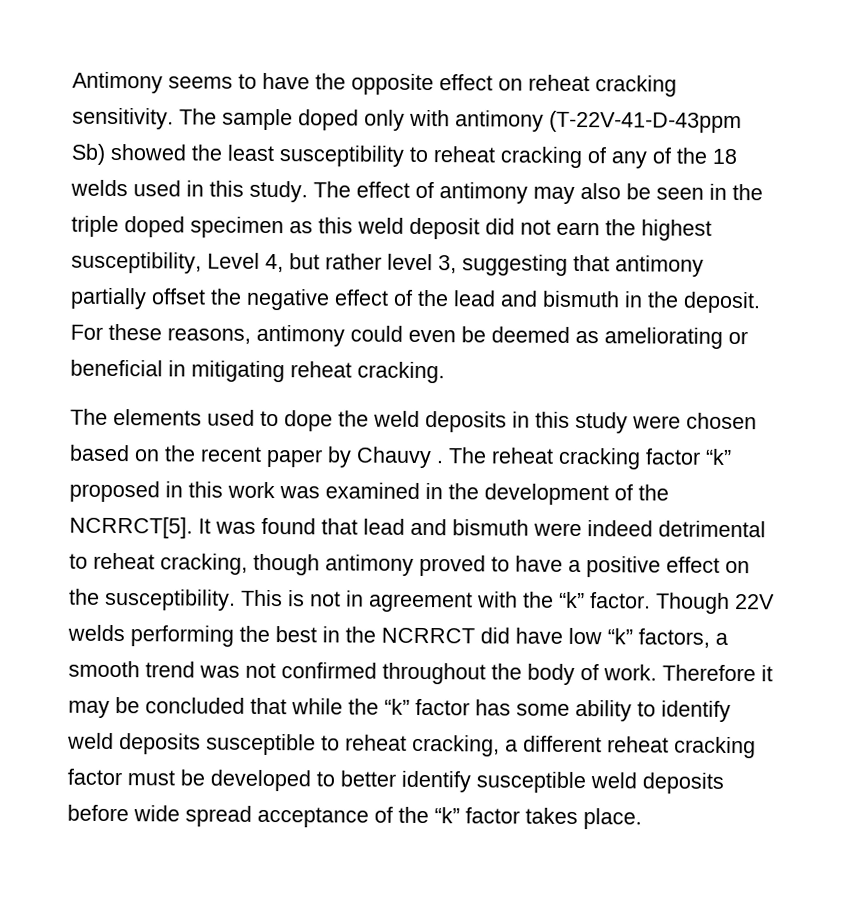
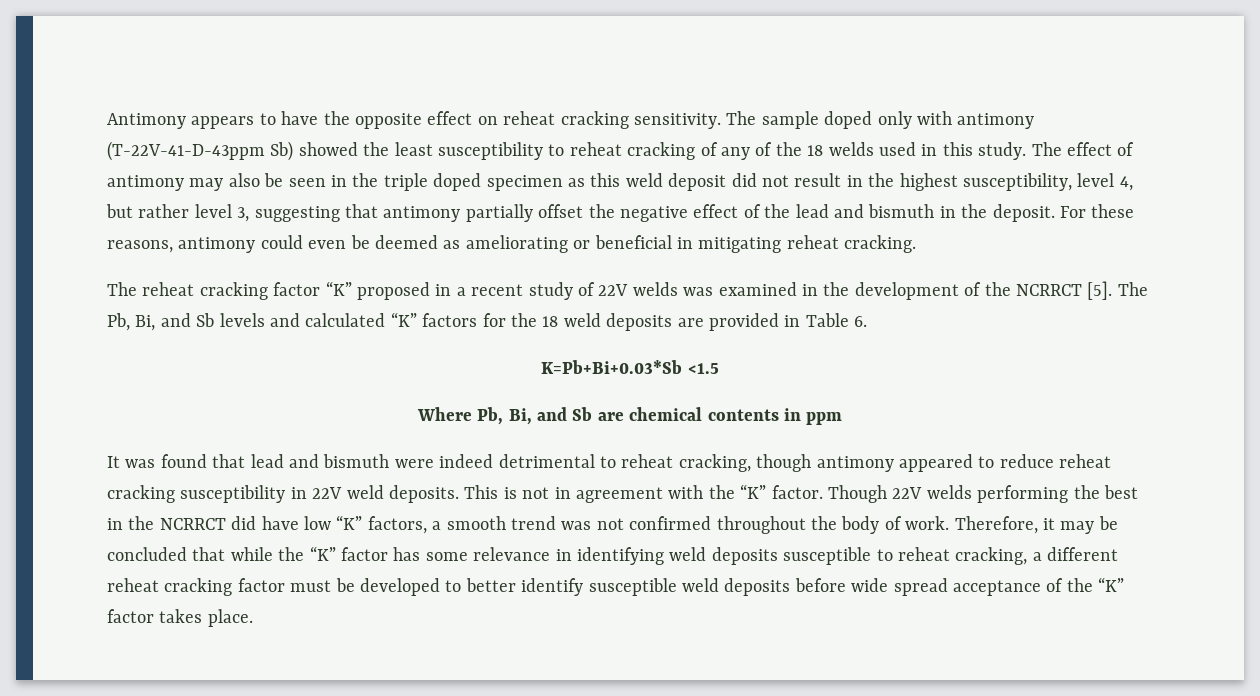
- Antimony seems to have the opposite effect on reheat cracking sensitivity.
+ Antimony appears to have the opposite effect on reheat cracking sensitivity.
- The effect of antimony may also be seen in the triple doped specimen as this weld deposit did not earn the highest susceptibility, Level 4, but rather level 3, suggesting that antimony partially offset the negative effect of the lead and bismuth in the deposit.
+ The effect of antimony may also be seen in the triple doped specimen as this weld deposit did not result in the highest susceptibility, level 4, but rather level 3, suggesting that antimony partially offset the negative effect of the lead and bismuth in the deposit.
- The elements used to dope the weld deposits in this study were chosen based on the recent paper by Chauvy . The reheat cracking factor “k” proposed in this work was examined in the development of the NCRRCT[5]. It was found that lead and bismuth were indeed detrimental to reheat cracking, though antimony proved to have a positive effect on the susceptibility.
+ The reheat cracking factor “K” proposed in a recent study of 22V welds was examined in the development of the NCRRCT [5]. The Pb, Bi, and Sb levels and calculated “K” factors for the 18 weld deposits are provided in Table 6.
+ K=Pb+Bi+0.03*Sb <1.5
+ Where Pb, Bi, and Sb are chemical contents in ppm
+ It was found that lead and bismuth were indeed detrimental to reheat cracking, though antimony appeared to reduce reheat cracking susceptibility in 22V weld deposits.
- This is not in agreement with the “k” factor.
+ This is not in agreement with the “K” factor.
- Though 22V welds performing the best in the NCRRCT did have low “k” factors, a smooth trend was not confirmed throughout the body of work.
+ Though 22V welds performing the best in the NCRRCT did have low “K” factors, a smooth trend was not confirmed throughout the body of work.
- Therefore it may be concluded that while the “k” factor has some ability to identify weld deposits susceptible to reheat cracking, a different reheat cracking factor must be developed to better identify susceptible weld deposits before wide spread acceptance of the “k” factor takes place.
+ Therefore, it may be concluded that while the “K” factor has some relevance in identifying weld deposits susceptible to reheat cracking, a different reheat cracking factor must be developed to better identify susceptible weld deposits before wide spread acceptance of the “K” factor takes place.

